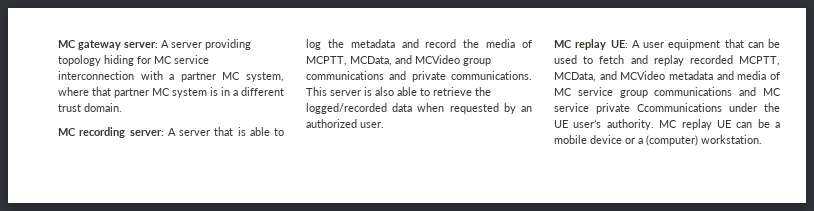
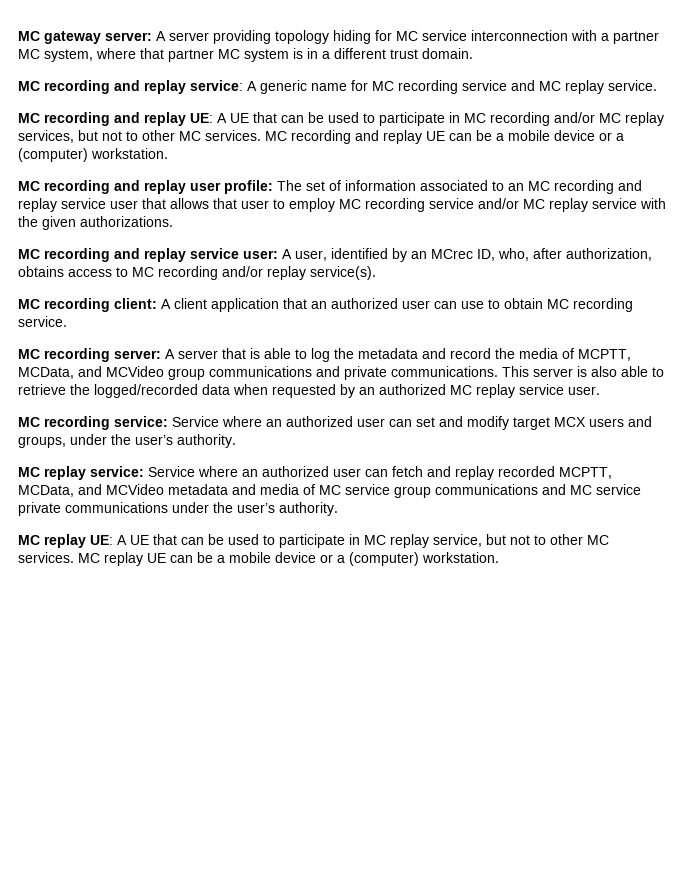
+ MC recording and replay service: A generic name for MC recording service and MC replay service.
+ MC recording and replay UE: A UE that can be used to participate in MC recording and/or MC replay services, but not to other MC services. MC recording and replay UE can be a mobile device or a (computer) workstation.
+ MC recording and replay user profile: The set of information associated to an MC recording and replay service user that allows that user to employ MC recording service and/or MC replay service with the given authorizations.
+ MC recording and replay service user: A user, identified by an MCrec ID, who, after authorization, obtains access to MC recording and/or replay service(s).
+ MC recording client: A client application that an authorized user can use to obtain MC recording service.
- This server is also able to retrieve the logged/recorded data when requested by an authorized user.
- MC replay UE: A user equipment that can be used to fetch and replay recorded MCPTT, MCData, and MCVideo metadata and media of MC service group communications and MC service private Ccommunications under the UE user’s authority.
+ This server is also able to retrieve the logged/recorded data when requested by an authorized MC replay service user.
+ MC recording service: Service where an authorized user can set and modify target MCX users and groups, under the user’s authority.
+ MC replay service: Service where an authorized user can fetch and replay recorded MCPTT, MCData, and MCVideo metadata and media of MC service group communications and MC service private communications under the user’s authority.
+ MC replay UE: A UE that can be used to participate in MC replay service, but not to other MC services.

